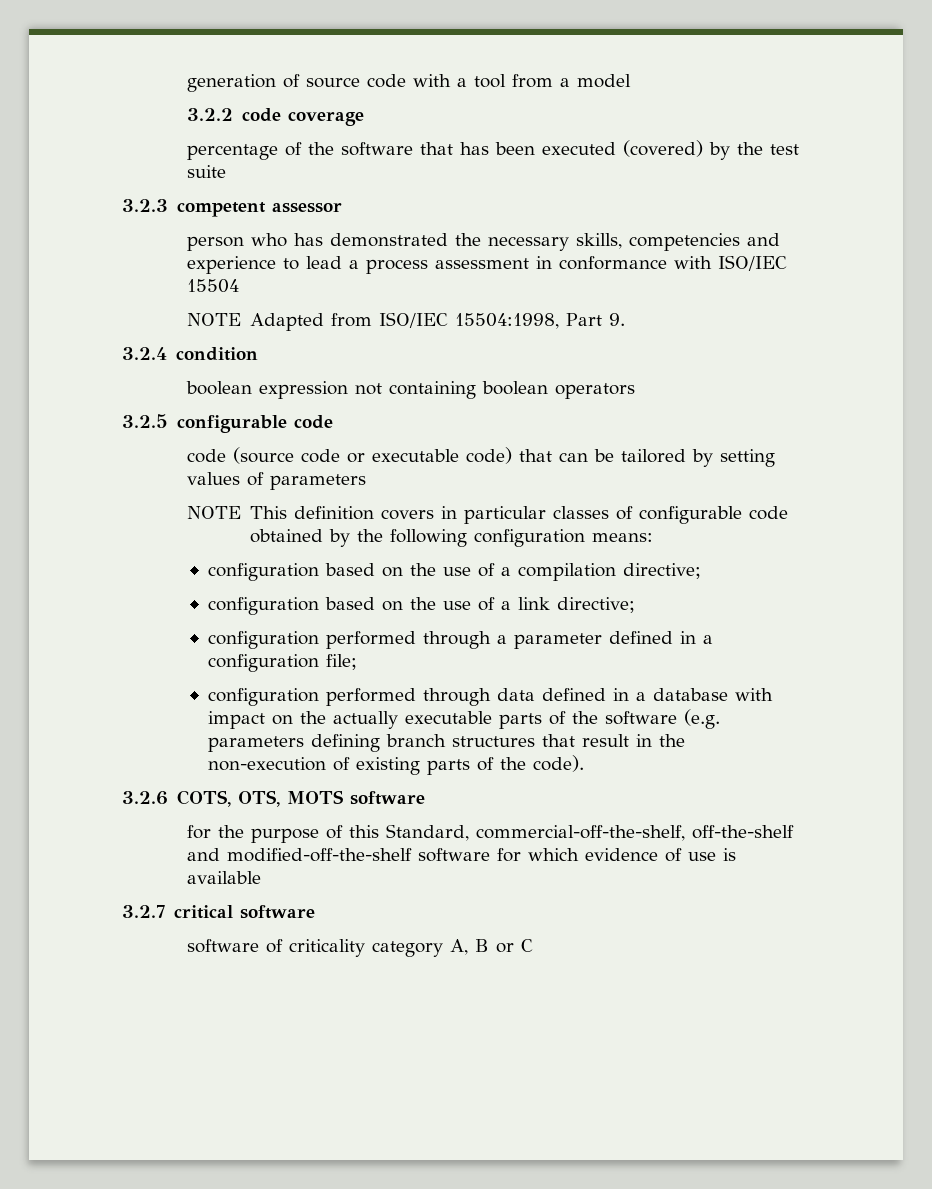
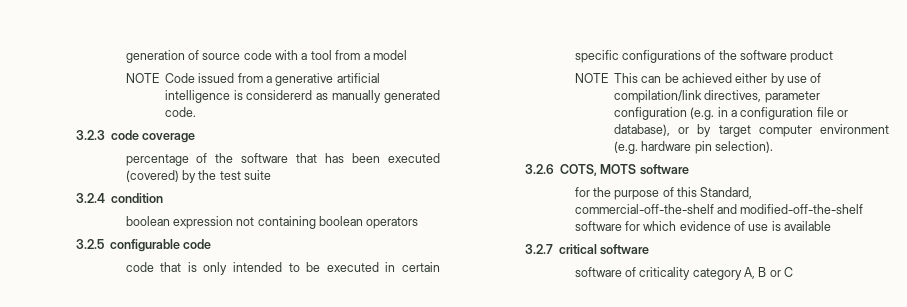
- 3.2.2 code coverage
+ NOTE Code issued from a generative artificial intelligence is considererd as manually generated code.
+ 3.2.3 code coverage
- 3.2.3 competent assessor
- person who has demonstrated the necessary skills, competencies and experience to lead a process assessment in conformance with ISO/IEC 15504
- NOTE Adapted from ISO/IEC 15504:1998, Part 9.
- code (source code or executable code) that can be tailored by setting values of parameters
- NOTE This definition covers in particular classes of configurable code obtained by the following configuration means:
- configuration based on the use of a compilation directive;
- configuration based on the use of a link directive;
- configuration performed through a parameter defined in a configuration file;
- configuration performed through data defined in a database with impact on the actually executable parts of the software (e.g. parameters defining branch structures that result in the non-execution of existing parts of the code).
+ code that is only intended to be executed in certain specific configurations of the software product
+ NOTE This can be achieved either by use of compilation/link directives, parameter configuration (e.g. in a configuration file or database), or by target computer environment (e.g. hardware pin selection).
- 3.2.6 COTS, OTS, MOTS software
+ 3.2.6 COTS, MOTS software
- for the purpose of this Standard, commercial-off-the-shelf, off-the-shelf and modified-off-the-shelf software for which evidence of use is available
+ for the purpose of this Standard, commercial-off-the-shelf and modified-off-the-shelf software for which evidence of use is available

